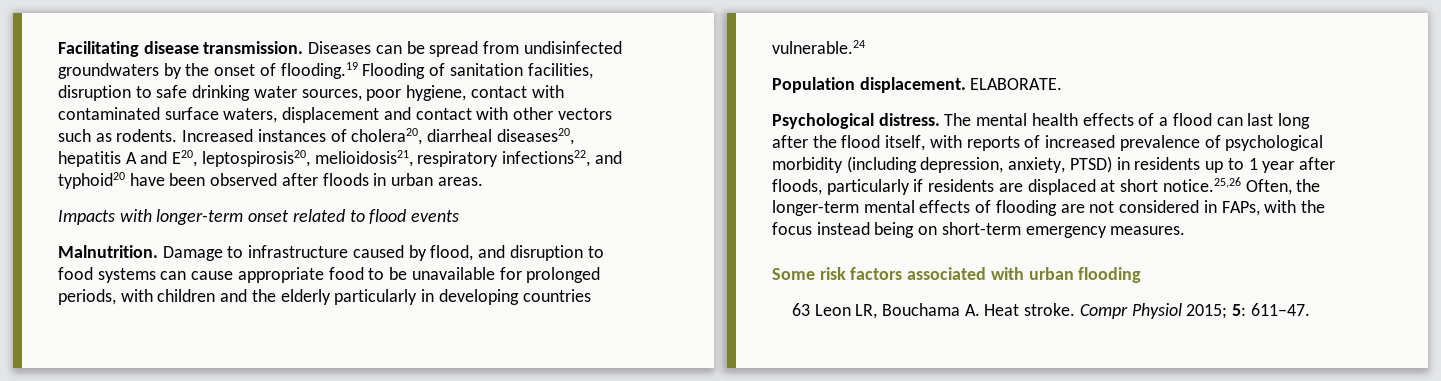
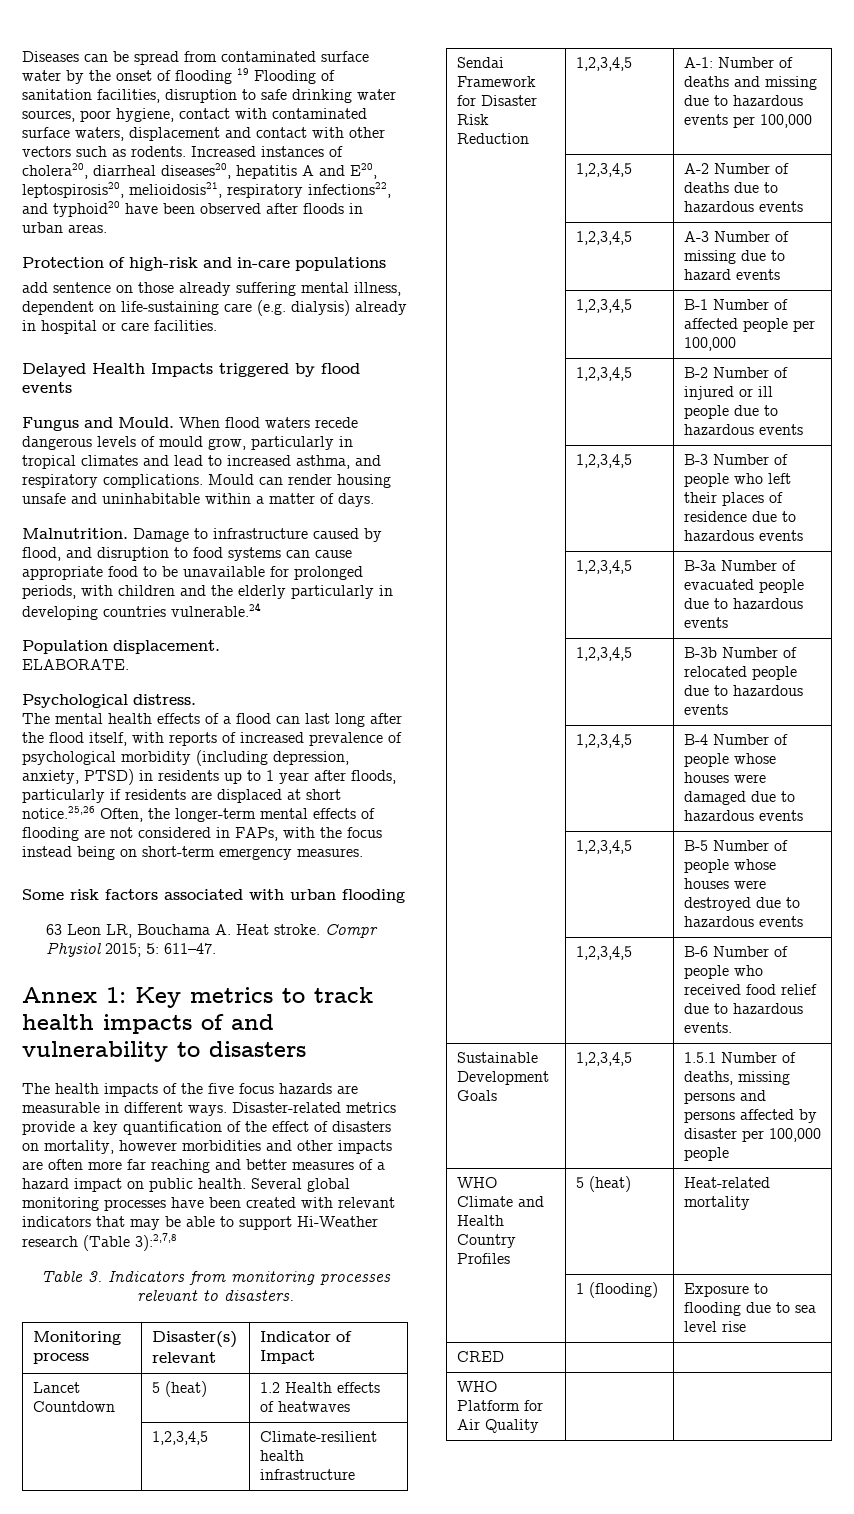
- Facilitating disease transmission. Diseases can be spread from undisinfected groundwaters by the onset of flooding.19 Flooding of sanitation facilities, disruption to safe drinking water sources, poor hygiene, contact with contaminated surface waters, displacement and contact with other vectors such as rodents.
+ Diseases can be spread from contaminated surface water by the onset of flooding 19 Flooding of sanitation facilities, disruption to safe drinking water sources, poor hygiene, contact with contaminated surface waters, displacement and contact with other vectors such as rodents.
- Impacts with longer-term onset related to flood events
+ Protection of high-risk and in-care populations
+ add sentence on those already suffering mental illness, dependent on life-sustaining care (e.g. dialysis) already in hospital or care facilities.
+ Delayed Health Impacts triggered by flood events
+ Fungus and Mould. When flood waters recede dangerous levels of mould grow, particularly in tropical climates and lead to increased asthma, and respiratory complications. Mould can render housing unsafe and uninhabitable within a matter of days.
- Population displacement. ELABORATE.
+ Population displacement.
+ ELABORATE.
- Psychological distress. The mental health effects of a flood can last long after the flood itself, with reports of increased prevalence of psychological morbidity (including depression, anxiety, PTSD) in residents up to 1 year after floods, particularly if residents are displaced at short notice.25,26 Often, the longer-term mental effects of flooding are not considered in FAPs, with the focus instead being on short-term emergency measures.
+ Psychological distress.
+ The mental health effects of a flood can last long after the flood itself, with reports of increased prevalence of psychological morbidity (including depression, anxiety, PTSD) in residents up to 1 year after floods, particularly if residents are displaced at short notice.25,26 Often, the longer-term mental effects of flooding are not considered in FAPs, with the focus instead being on short-term emergency measures.
+ Annex 1: Key metrics to track health impacts of and vulnerability to disasters
+ The health impacts of the five focus hazards are measurable in different ways. Disaster-related metrics provide a key quantification of the effect of disasters on mortality, however morbidities and other impacts are often more far reaching and better measures of a hazard impact on public health. Several global monitoring processes have been created with relevant indicators that may be able to support Hi-Weather research (Table 3):2,7,8
+ Table 3. Indicators from monitoring processes relevant to disasters.
+ Monitoring process | Disaster(s) relevant | Indicator of Impact
+ Lancet Countdown | 5 (heat) | 1.2 Health effects of heatwaves
+ | 1,2,3,4,5 | Climate-resilient health infrastructure
+ Sendai Framework for Disaster Risk Reduction | 1,2,3,4,5 | A-1: Number of deaths and missing due to hazardous events per 100,000
+ | 1,2,3,4,5 | A-2 Number of deaths due to hazardous events
+ | 1,2,3,4,5 | A-3 Number of missing due to hazard events
+ | 1,2,3,4,5 | B-1 Number of affected people per 100,000
+ | 1,2,3,4,5 | B-2 Number of injured or ill people due to hazardous events
+ | 1,2,3,4,5 | B-3 Number of people who left their places of residence due to hazardous events
+ | 1,2,3,4,5 | B-3a Number of evacuated people due to hazardous events
+ | 1,2,3,4,5 | B-3b Number of relocated people due to hazardous events
+ | 1,2,3,4,5 | B-4 Number of people whose houses were damaged due to hazardous events
+ | 1,2,3,4,5 | B-5 Number of people whose houses were destroyed due to hazardous events
+ | 1,2,3,4,5 | B-6 Number of people who received food relief due to hazardous events.
+ Sustainable Development Goals | 1,2,3,4,5 | 1.5.1 Number of deaths, missing persons and persons affected by disaster per 100,000 people
+ WHO Climate and Health Country Profiles | 5 (heat) | Heat-related mortality
+ | 1 (flooding) | Exposure to flooding due to sea level rise
+ CRED | |
+ WHO Platform for Air Quality | |

